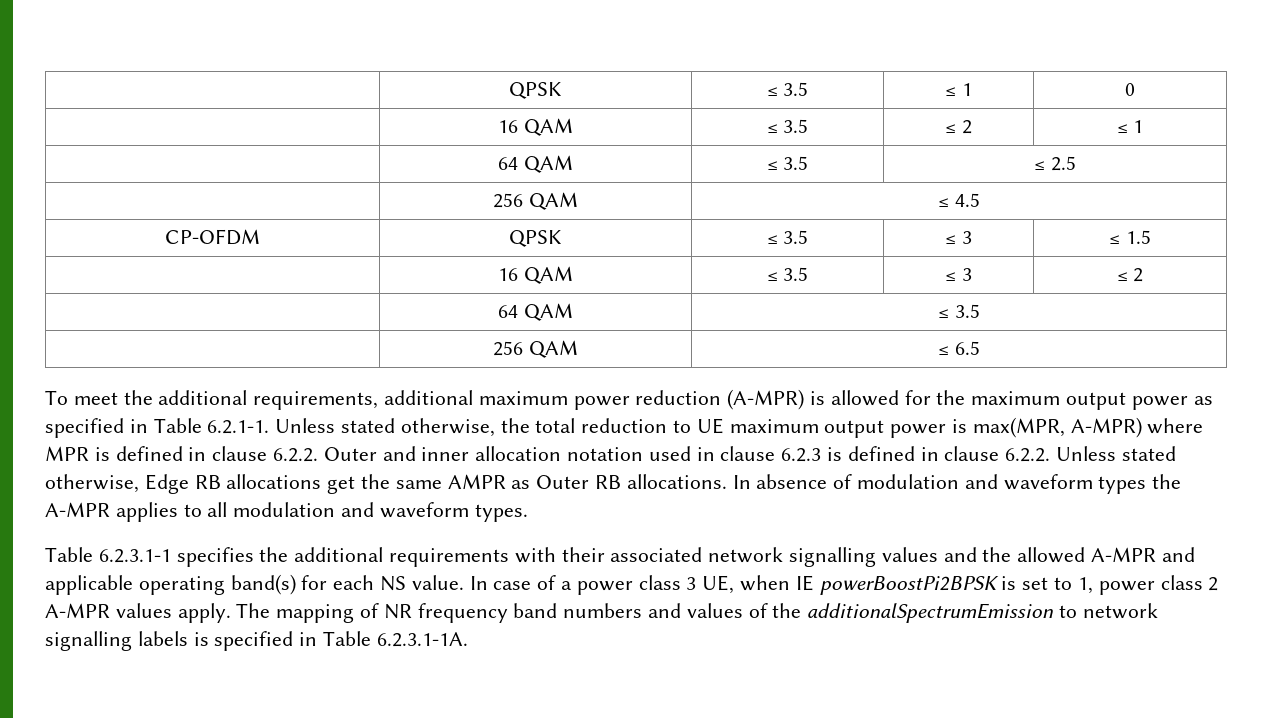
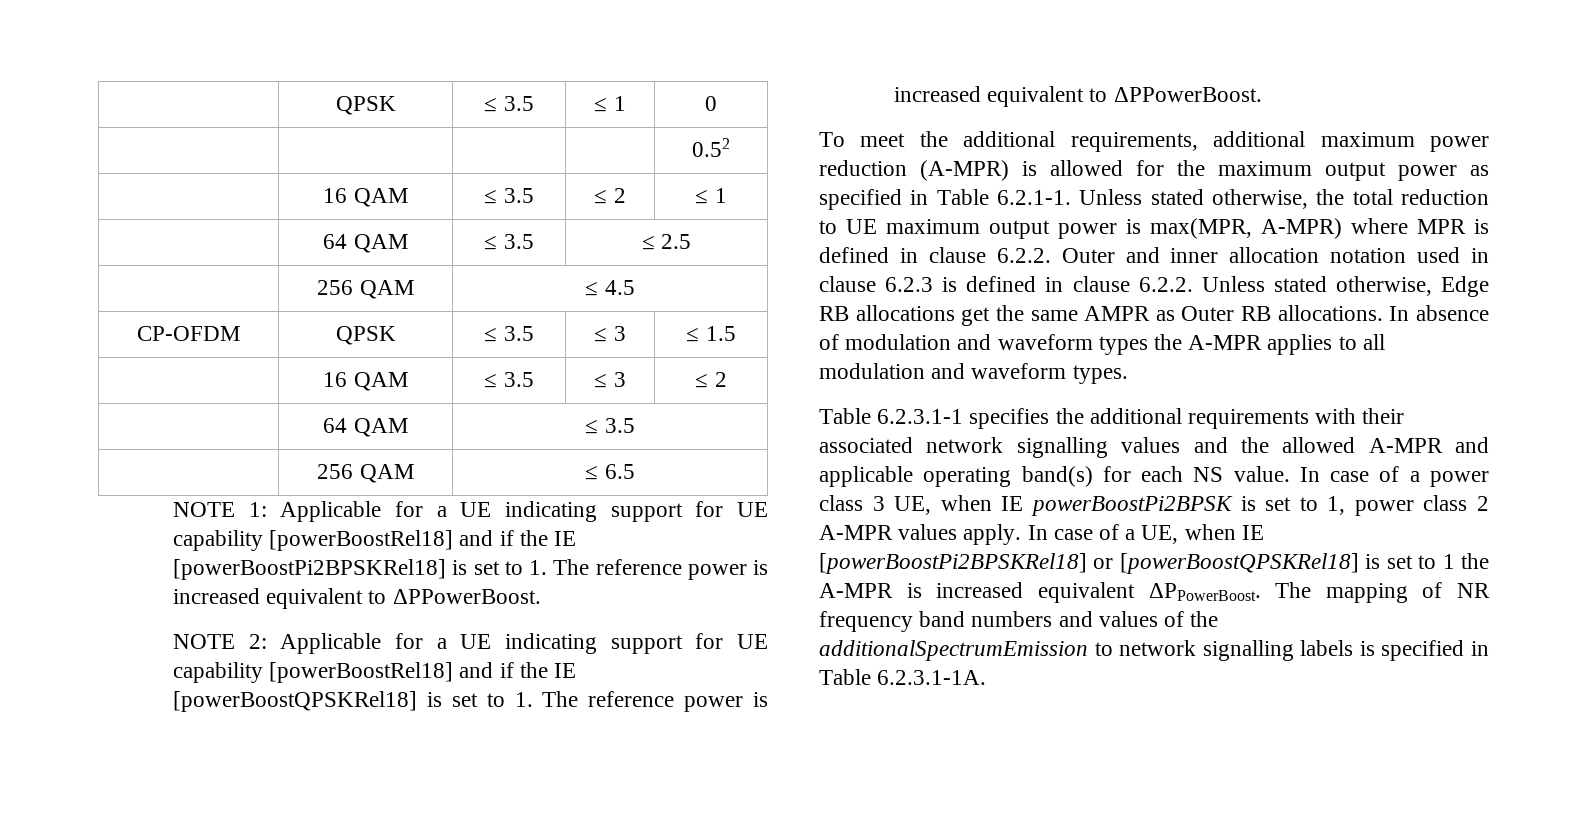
+ | | | | 0.52
+ NOTE 1: Applicable for a UE indicating support for UE capability [powerBoostRel18] and if the IE [powerBoostPi2BPSKRel18] is set to 1. The reference power is increased equivalent to ΔPPowerBoost.
+ NOTE 2: Applicable for a UE indicating support for UE capability [powerBoostRel18] and if the IE [powerBoostQPSKRel18] is set to 1. The reference power is increased equivalent to ΔPPowerBoost.
+ In case of a UE, when IE [powerBoostPi2BPSKRel18] or [powerBoostQPSKRel18] is set to 1 the A-MPR is increased equivalent ΔPPowerBoost.

